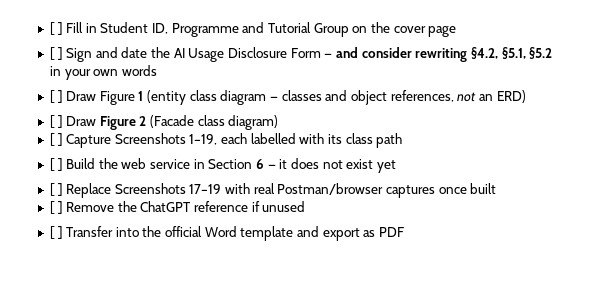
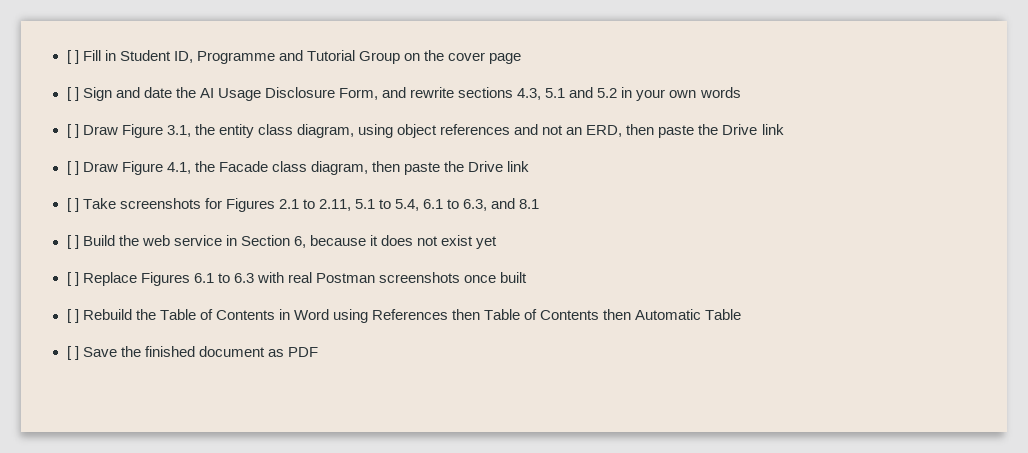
- [ ] Sign and date the AI Usage Disclosure Form — and consider rewriting §4.2, §5.1, §5.2 in your own words
+ [ ] Sign and date the AI Usage Disclosure Form, and rewrite sections 4.3, 5.1 and 5.2 in your own words
- [ ] Draw Figure 1 (entity class diagram — classes and object references, not an ERD)
- [ ] Draw Figure 2 (Facade class diagram)
- [ ] Capture Screenshots 1–19, each labelled with its class path
+ [ ] Draw Figure 3.1, the entity class diagram, using object references and not an ERD, then paste the Drive link
+ [ ] Draw Figure 4.1, the Facade class diagram, then paste the Drive link
+ [ ] Take screenshots for Figures 2.1 to 2.11, 5.1 to 5.4, 6.1 to 6.3, and 8.1
- [ ] Build the web service in Section 6 — it does not exist yet
+ [ ] Build the web service in Section 6, because it does not exist yet
- [ ] Replace Screenshots 17–19 with real Postman/browser captures once built
- [ ] Remove the ChatGPT reference if unused
- [ ] Transfer into the official Word template and export as PDF
+ [ ] Replace Figures 6.1 to 6.3 with real Postman screenshots once built
+ [ ] Rebuild the Table of Contents in Word using References then Table of Contents then Automatic Table
+ [ ] Save the finished document as PDF

